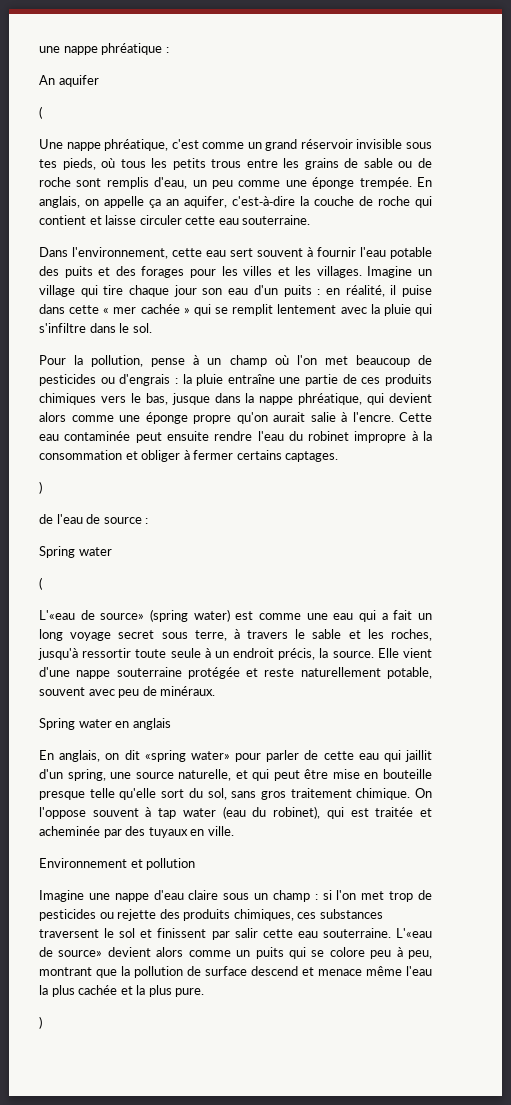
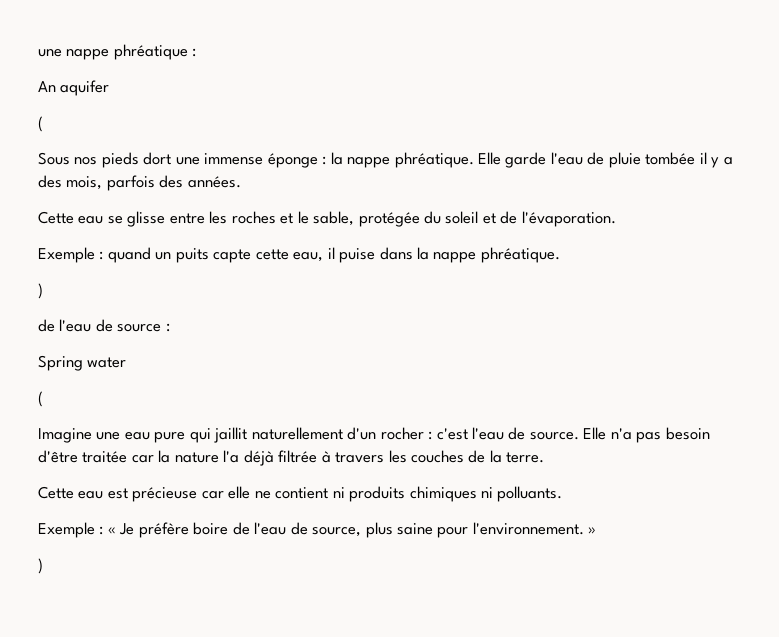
- Une nappe phréatique, c'est comme un grand réservoir invisible sous tes pieds, où tous les petits trous entre les grains de sable ou de roche sont remplis d'eau, un peu comme une éponge trempée. En anglais, on appelle ça an aquifer, c'est‑à‑dire la couche de roche qui contient et laisse circuler cette eau souterraine.
- Dans l'environnement, cette eau sert souvent à fournir l'eau potable des puits et des forages pour les villes et les villages. Imagine un village qui tire chaque jour son eau d'un puits : en réalité, il puise dans cette « mer cachée » qui se remplit lentement avec la pluie qui s'infiltre dans le sol.
- Pour la pollution, pense à un champ où l'on met beaucoup de pesticides ou d'engrais : la pluie entraîne une partie de ces produits chimiques vers le bas, jusque dans la nappe phréatique, qui devient alors comme une éponge propre qu'on aurait salie à l'encre. Cette eau contaminée peut ensuite rendre l'eau du robinet impropre à la consommation et obliger à fermer certains captages.
+ Sous nos pieds dort une immense éponge : la nappe phréatique. Elle garde l'eau de pluie tombée il y a des mois, parfois des années.
+ Cette eau se glisse entre les roches et le sable, protégée du soleil et de l'évaporation.
+ Exemple : quand un puits capte cette eau, il puise dans la nappe phréatique.
- L'«eau de source» (spring water) est comme une eau qui a fait un long voyage secret sous terre, à travers le sable et les roches, jusqu'à ressortir toute seule à un endroit précis, la source. Elle vient d'une nappe souterraine protégée et reste naturellement potable, souvent avec peu de minéraux.
- Spring water en anglais
- En anglais, on dit «spring water» pour parler de cette eau qui jaillit d'un spring, une source naturelle, et qui peut être mise en bouteille presque telle qu'elle sort du sol, sans gros traitement chimique. On l'oppose souvent à tap water (eau du robinet), qui est traitée et acheminée par des tuyaux en ville.
- Environnement et pollution
- Imagine une nappe d'eau claire sous un champ : si l'on met trop de pesticides ou rejette des produits chimiques, ces substances traversent le sol et finissent par salir cette eau souterraine. L'«eau de source» devient alors comme un puits qui se colore peu à peu, montrant que la pollution de surface descend et menace même l'eau la plus cachée et la plus pure.
+ Imagine une eau pure qui jaillit naturellement d'un rocher : c'est l'eau de source. Elle n'a pas besoin d'être traitée car la nature l'a déjà filtrée à travers les couches de la terre.
+ Cette eau est précieuse car elle ne contient ni produits chimiques ni polluants.
+ Exemple : « Je préfère boire de l'eau de source, plus saine pour l'environnement. »

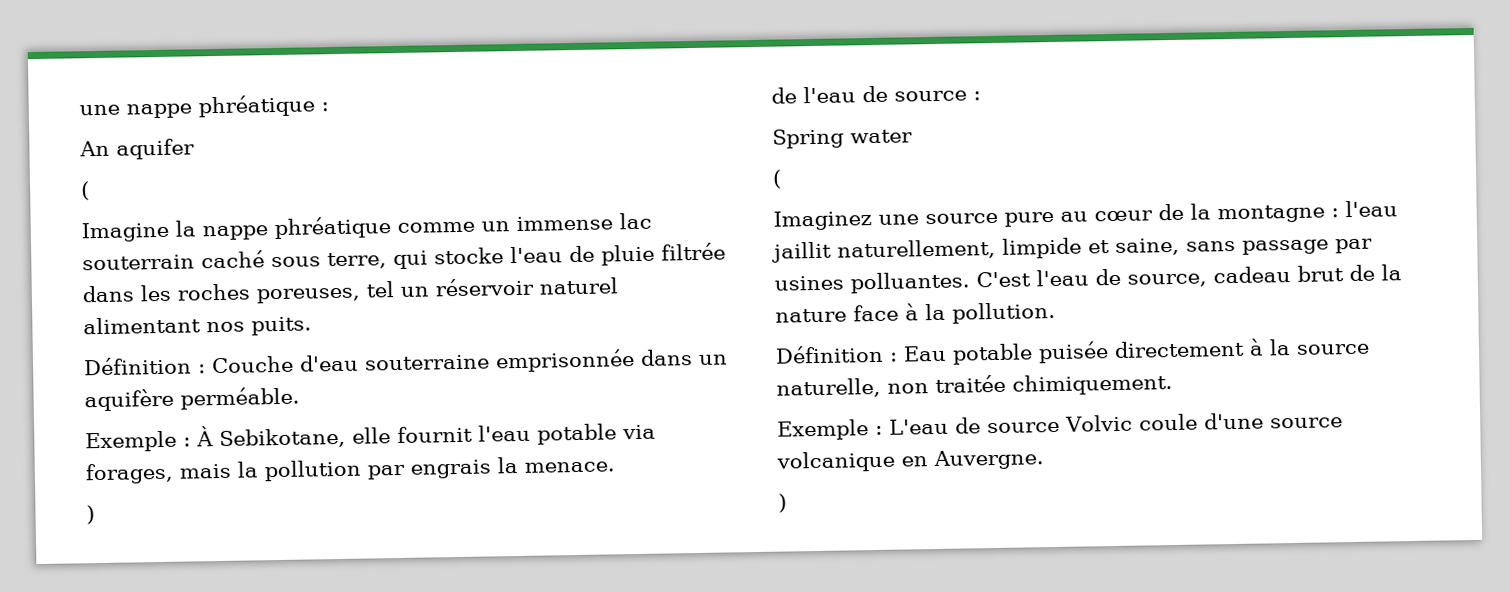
- Sous nos pieds dort une immense éponge : la nappe phréatique. Elle garde l'eau de pluie tombée il y a des mois, parfois des années.
- Cette eau se glisse entre les roches et le sable, protégée du soleil et de l'évaporation.
- Exemple : quand un puits capte cette eau, il puise dans la nappe phréatique.
+ Imagine la nappe phréatique comme un immense lac souterrain caché sous terre, qui stocke l'eau de pluie filtrée dans les roches poreuses, tel un réservoir naturel alimentant nos puits.
+ Définition : Couche d'eau souterraine emprisonnée dans un aquifère perméable.
+ Exemple : À Sebikotane, elle fournit l'eau potable via forages, mais la pollution par engrais la menace.
- Imagine une eau pure qui jaillit naturellement d'un rocher : c'est l'eau de source. Elle n'a pas besoin d'être traitée car la nature l'a déjà filtrée à travers les couches de la terre.
- Cette eau est précieuse car elle ne contient ni produits chimiques ni polluants.
- Exemple : « Je préfère boire de l'eau de source, plus saine pour l'environnement. »
+ Imaginez une source pure au cœur de la montagne : l'eau jaillit naturellement, limpide et saine, sans passage par usines polluantes. C'est l'eau de source, cadeau brut de la nature face à la pollution.
+ Définition : Eau potable puisée directement à la source naturelle, non traitée chimiquement.
+ Exemple : L'eau de source Volvic coule d'une source volcanique en Auvergne.

